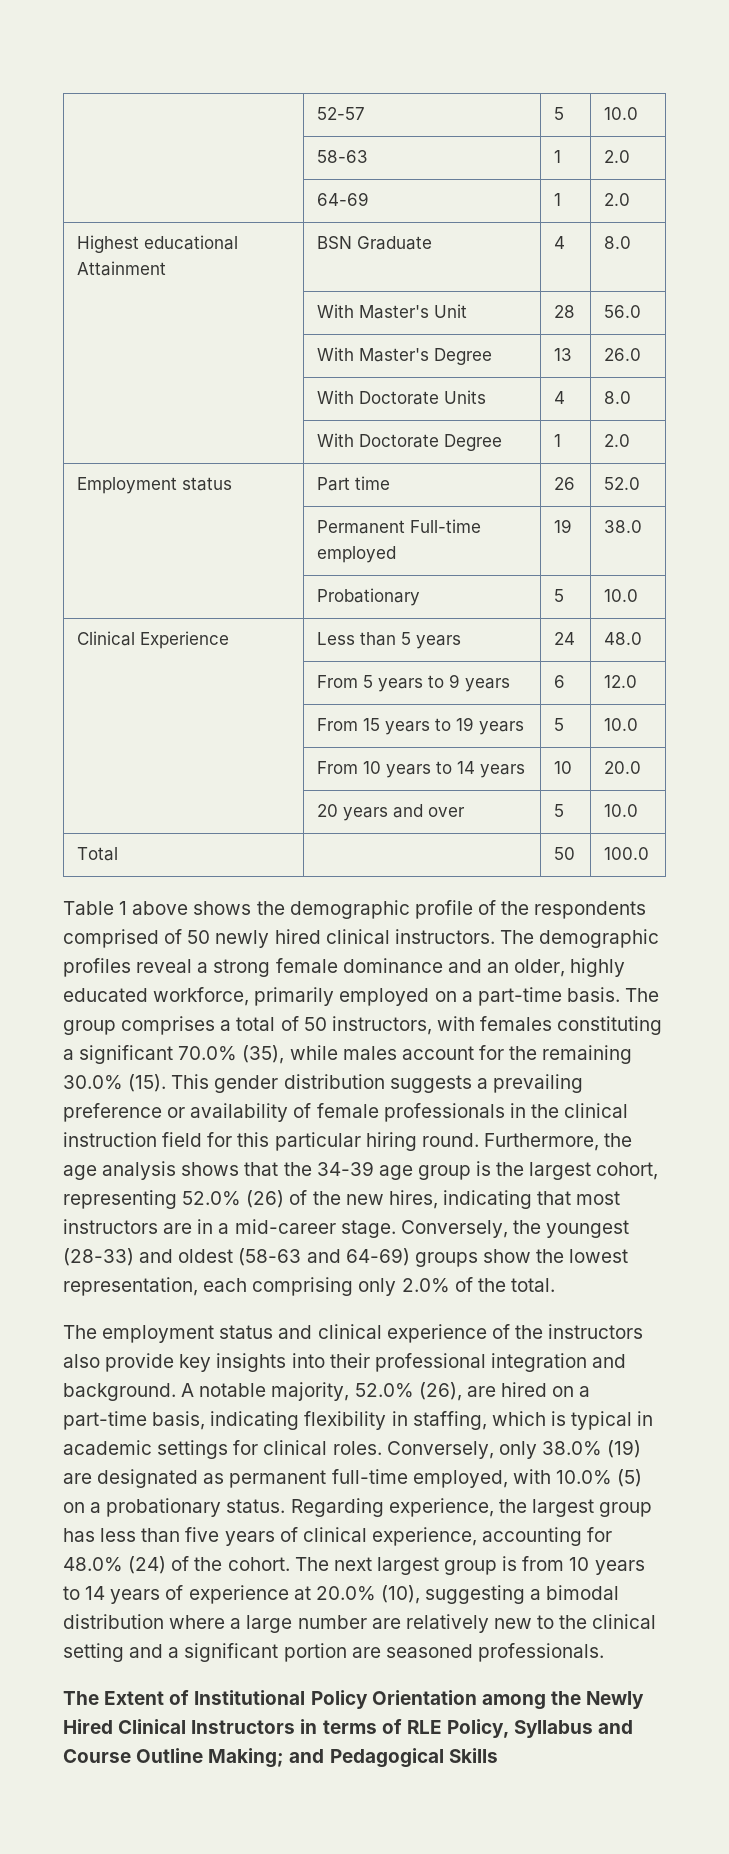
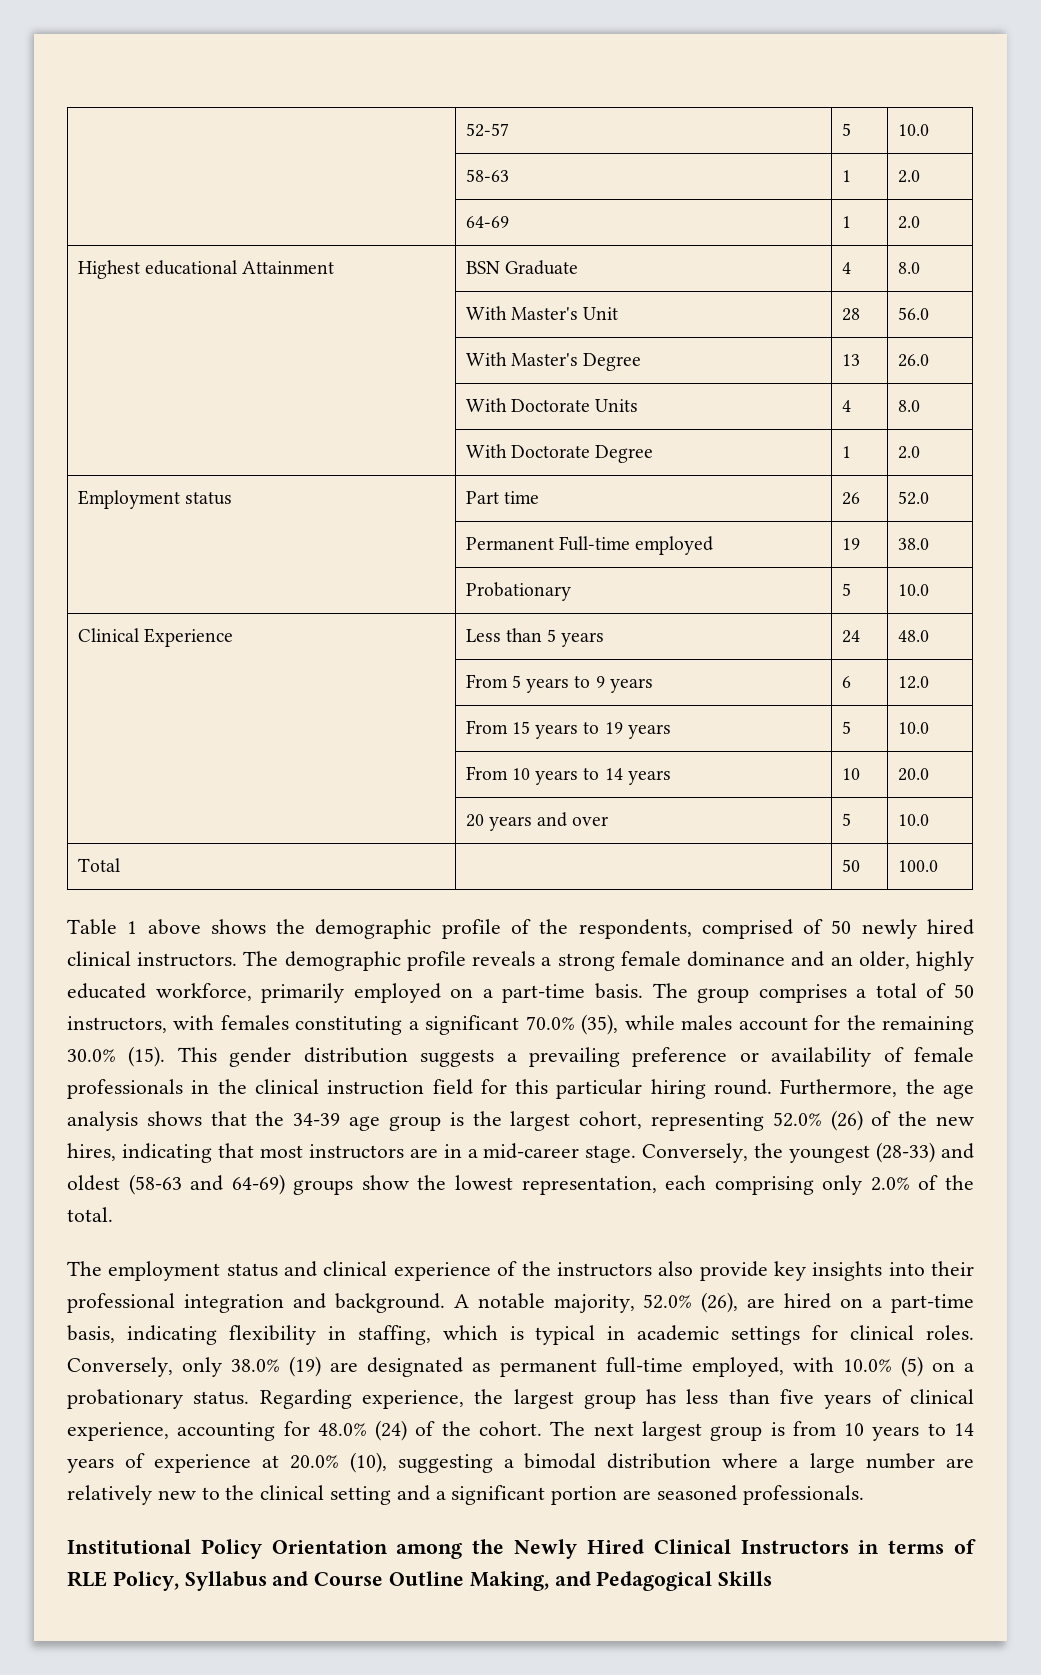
- Table 1 above shows the demographic profile of the respondents comprised of 50 newly hired clinical instructors.
+ Table 1 above shows the demographic profile of the respondents, comprised of 50 newly hired clinical instructors.
- The demographic profiles reveal a strong female dominance and an older, highly educated workforce, primarily employed on a part-time basis.
+ The demographic profile reveals a strong female dominance and an older, highly educated workforce, primarily employed on a part-time basis.
- The Extent of Institutional Policy Orientation among the Newly Hired Clinical Instructors in terms of RLE Policy, Syllabus and Course Outline Making; and Pedagogical Skills
+ Institutional Policy Orientation among the Newly Hired Clinical Instructors in terms of RLE Policy, Syllabus and Course Outline Making, and Pedagogical Skills

